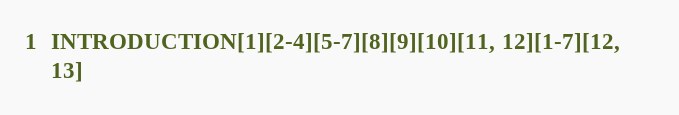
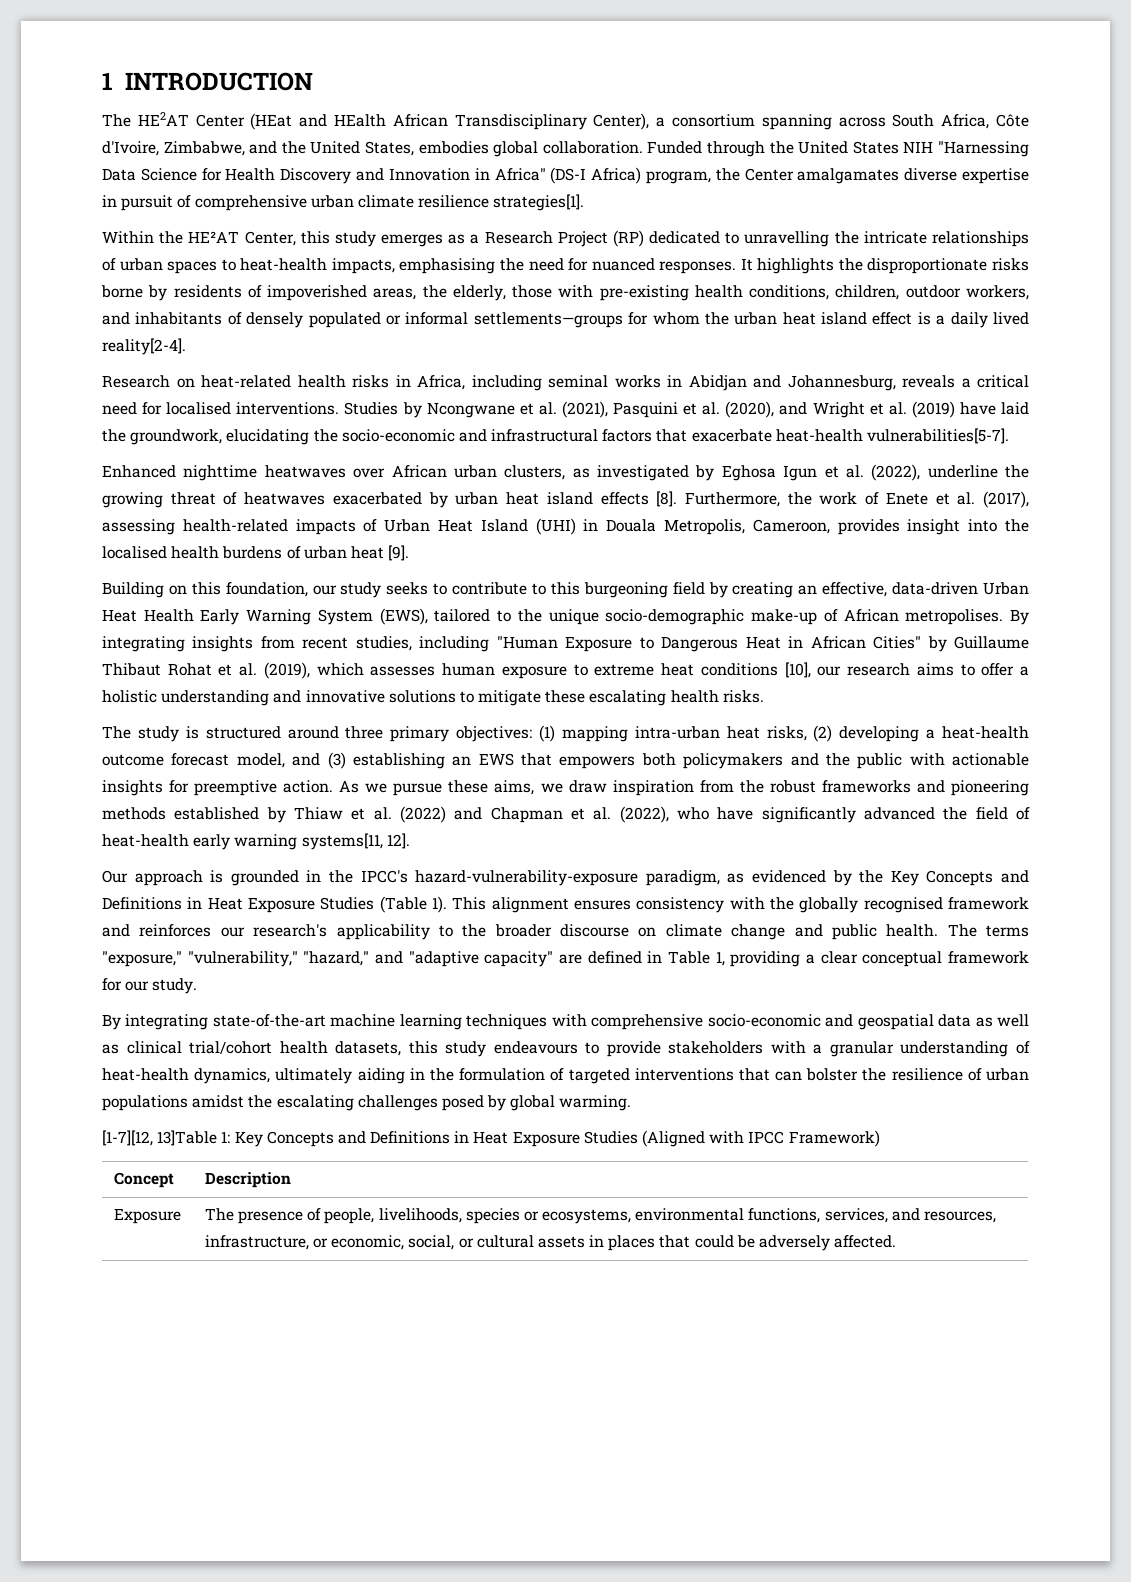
- 1 INTRODUCTION[1][2-4][5-7][8][9][10][11, 12][1-7][12, 13]
+ 1 INTRODUCTION
+ The HE2AT Center (HEat and HEalth African Transdisciplinary Center), a consortium spanning across South Africa, Côte d'Ivoire, Zimbabwe, and the United States, embodies global collaboration. Funded through the United States NIH "Harnessing Data Science for Health Discovery and Innovation in Africa" (DS-I Africa) program, the Center amalgamates diverse expertise in pursuit of comprehensive urban climate resilience strategies[1].
+ Within the HE²AT Center, this study emerges as a Research Project (RP) dedicated to unravelling the intricate relationships of urban spaces to heat-health impacts, emphasising the need for nuanced responses. It highlights the disproportionate risks borne by residents of impoverished areas, the elderly, those with pre-existing health conditions, children, outdoor workers, and inhabitants of densely populated or informal settlements—groups for whom the urban heat island effect is a daily lived reality[2-4].
+ Research on heat-related health risks in Africa, including seminal works in Abidjan and Johannesburg, reveals a critical need for localised interventions. Studies by Ncongwane et al. (2021), Pasquini et al. (2020), and Wright et al. (2019) have laid the groundwork, elucidating the socio-economic and infrastructural factors that exacerbate heat-health vulnerabilities[5-7].
+ Enhanced nighttime heatwaves over African urban clusters, as investigated by Eghosa Igun et al. (2022), underline the growing threat of heatwaves exacerbated by urban heat island effects [8]. Furthermore, the work of Enete et al. (2017), assessing health-related impacts of Urban Heat Island (UHI) in Douala Metropolis, Cameroon, provides insight into the localised health burdens of urban heat [9].
+ Building on this foundation, our study seeks to contribute to this burgeoning field by creating an effective, data-driven Urban Heat Health Early Warning System (EWS), tailored to the unique socio-demographic make-up of African metropolises. By integrating insights from recent studies, including "Human Exposure to Dangerous Heat in African Cities" by Guillaume Thibaut Rohat et al. (2019), which assesses human exposure to extreme heat conditions [10], our research aims to offer a holistic understanding and innovative solutions to mitigate these escalating health risks.
+ The study is structured around three primary objectives: (1) mapping intra-urban heat risks, (2) developing a heat-health outcome forecast model, and (3) establishing an EWS that empowers both policymakers and the public with actionable insights for preemptive action. As we pursue these aims, we draw inspiration from the robust frameworks and pioneering methods established by Thiaw et al. (2022) and Chapman et al. (2022), who have significantly advanced the field of heat-health early warning systems[11, 12].
+ Our approach is grounded in the IPCC's hazard-vulnerability-exposure paradigm, as evidenced by the Key Concepts and Definitions in Heat Exposure Studies (Table 1). This alignment ensures consistency with the globally recognised framework and reinforces our research's applicability to the broader discourse on climate change and public health. The terms "exposure," "vulnerability," "hazard," and "adaptive capacity" are defined in Table 1, providing a clear conceptual framework for our study.
+ By integrating state-of-the-art machine learning techniques with comprehensive socio-economic and geospatial data as well as clinical trial/cohort health datasets, this study endeavours to provide stakeholders with a granular understanding of heat-health dynamics, ultimately aiding in the formulation of targeted interventions that can bolster the resilience of urban populations amidst the escalating challenges posed by global warming.
+ [1-7][12, 13]Table 1: Key Concepts and Definitions in Heat Exposure Studies (Aligned with IPCC Framework)
+ Concept | Description
+ Exposure | The presence of people, livelihoods, species or ecosystems, environmental functions, services, and resources, infrastructure, or economic, social, or cultural assets in places that could be adversely affected.

